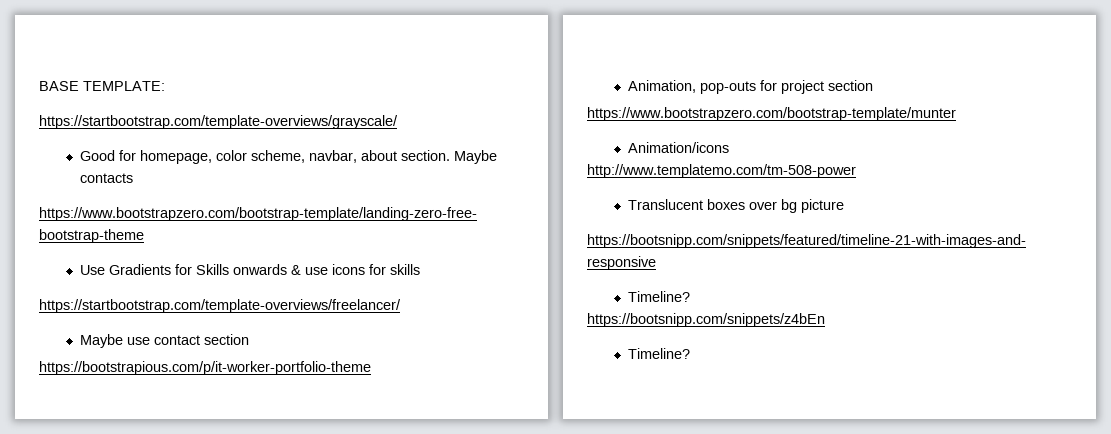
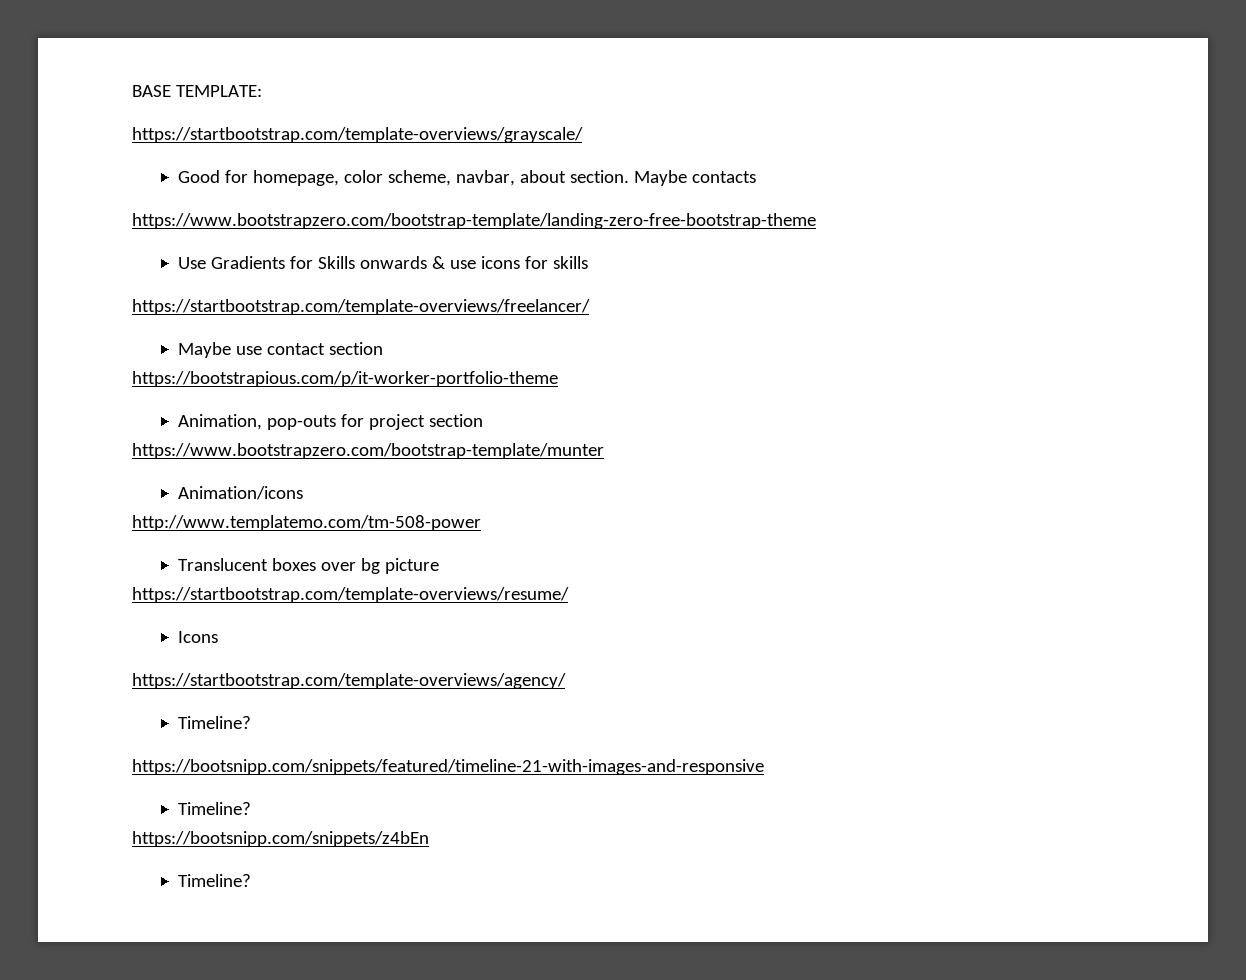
+ https://startbootstrap.com/template-overviews/resume/
+ Icons
+ https://startbootstrap.com/template-overviews/agency/
+ Timeline?

